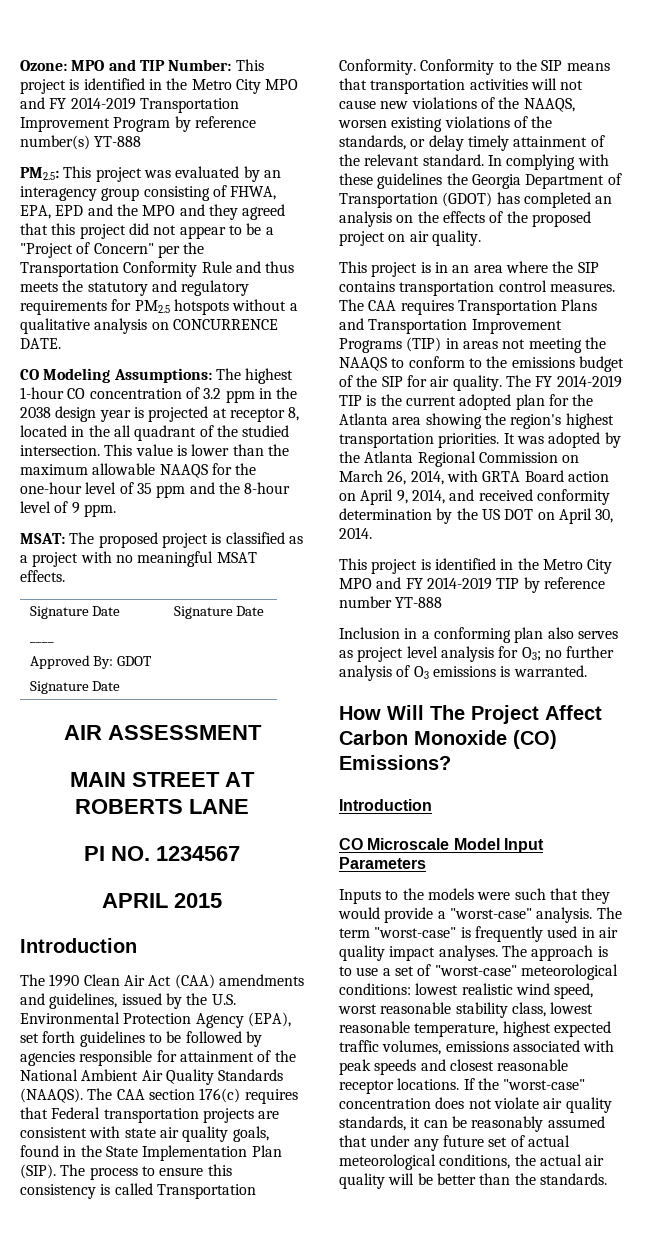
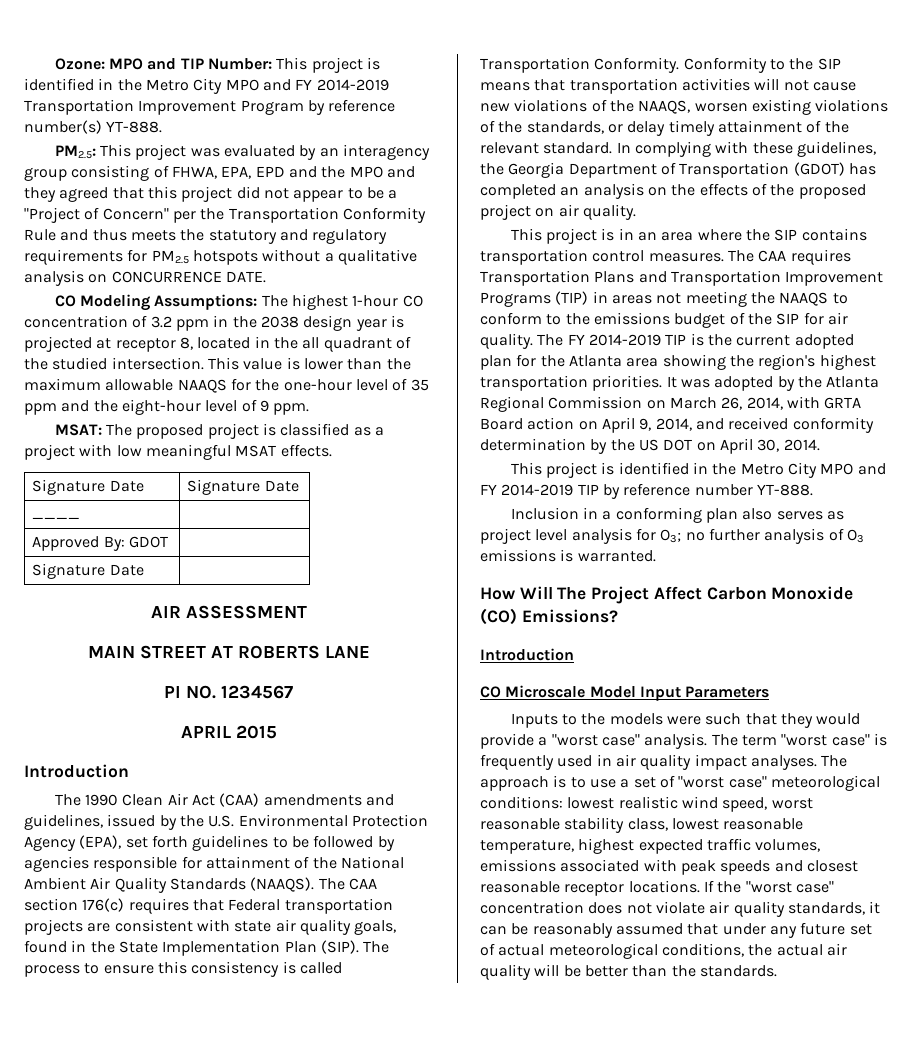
- Ozone: MPO and TIP Number: This project is identified in the Metro City MPO and FY 2014-2019 Transportation Improvement Program by reference number(s) YT-888
+ Ozone: MPO and TIP Number: This project is identified in the Metro City MPO and FY 2014-2019 Transportation Improvement Program by reference number(s) YT-888.
- This value is lower than the maximum allowable NAAQS for the one-hour level of 35 ppm and the 8-hour level of 9 ppm.
+ This value is lower than the maximum allowable NAAQS for the one-hour level of 35 ppm and the eight-hour level of 9 ppm.
- MSAT: The proposed project is classified as a project with no meaningful MSAT effects.
+ MSAT: The proposed project is classified as a project with low meaningful MSAT effects.
- In complying with these guidelines the Georgia Department of Transportation (GDOT) has completed an analysis on the effects of the proposed project on air quality.
+ In complying with these guidelines, the Georgia Department of Transportation (GDOT) has completed an analysis on the effects of the proposed project on air quality.
- This project is identified in the Metro City MPO and FY 2014-2019 TIP by reference number YT-888
+ This project is identified in the Metro City MPO and FY 2014-2019 TIP by reference number YT-888.
- Inputs to the models were such that they would provide a "worst-case" analysis.
+ Inputs to the models were such that they would provide a "worst case" analysis.
- The term "worst-case" is frequently used in air quality impact analyses.
+ The term "worst case" is frequently used in air quality impact analyses.
- The approach is to use a set of "worst-case" meteorological conditions: lowest realistic wind speed, worst reasonable stability class, lowest reasonable temperature, highest expected traffic volumes, emissions associated with peak speeds and closest reasonable receptor locations.
+ The approach is to use a set of "worst case" meteorological conditions: lowest realistic wind speed, worst reasonable stability class, lowest reasonable temperature, highest expected traffic volumes, emissions associated with peak speeds and closest reasonable receptor locations.
- If the "worst-case" concentration does not violate air quality standards, it can be reasonably assumed that under any future set of actual meteorological conditions, the actual air quality will be better than the standards.
+ If the "worst case" concentration does not violate air quality standards, it can be reasonably assumed that under any future set of actual meteorological conditions, the actual air quality will be better than the standards.

